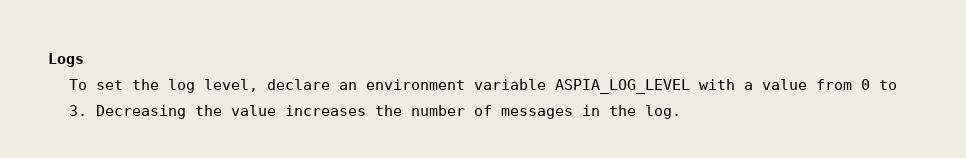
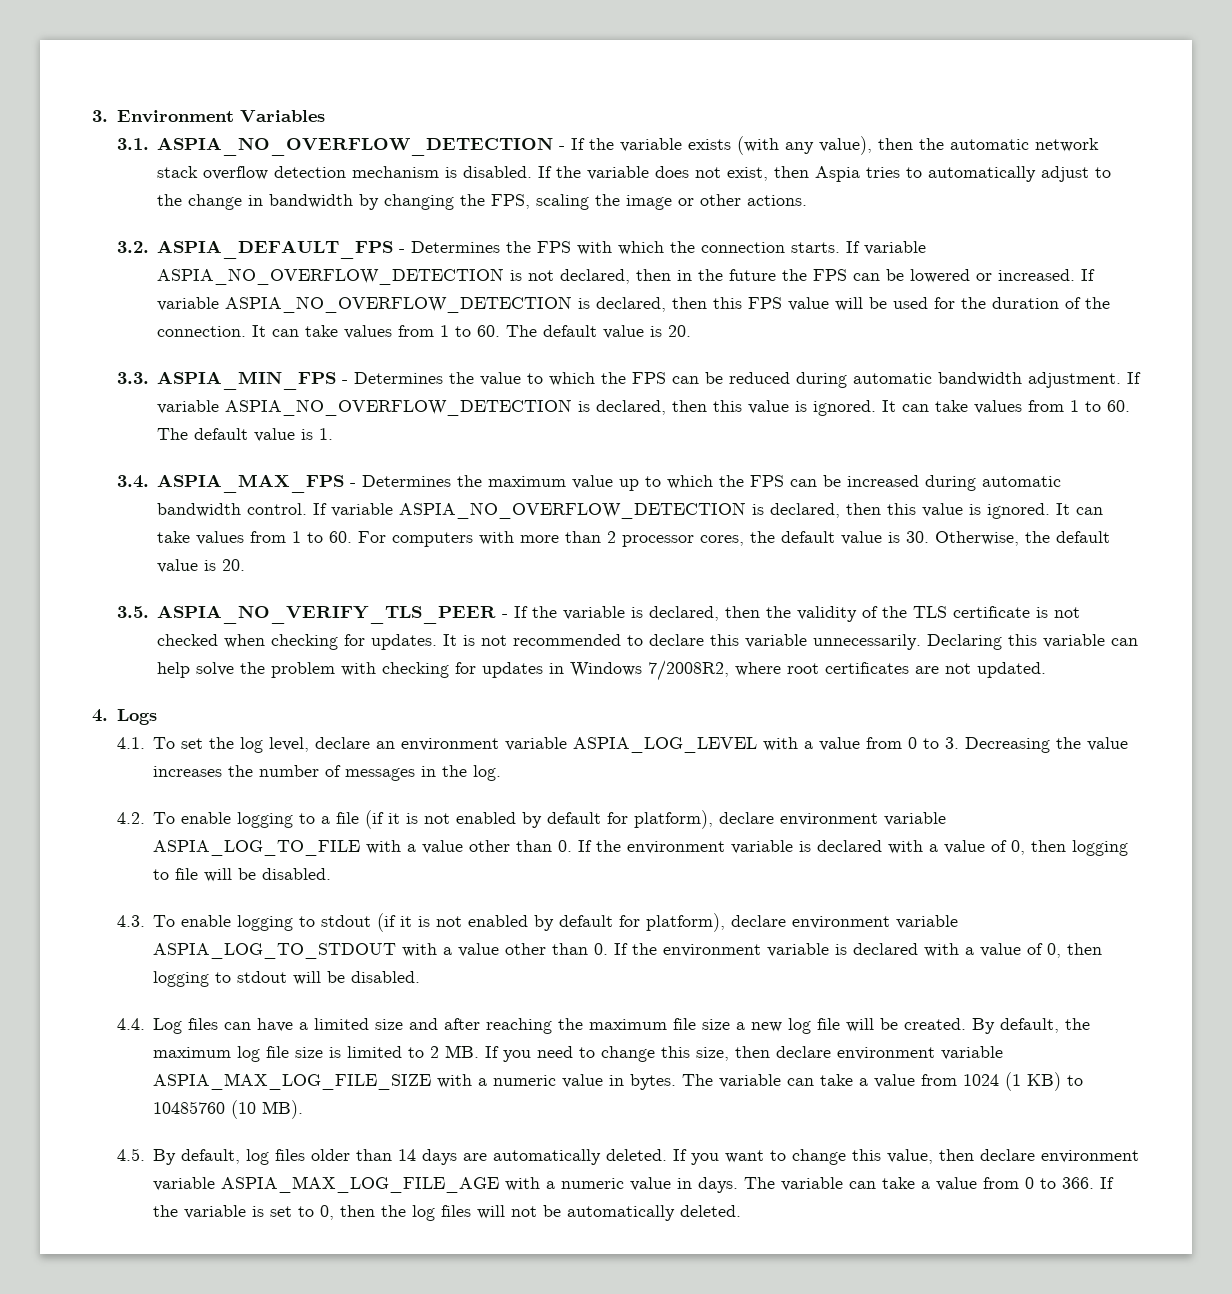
- Logs
+ 3. Environment Variables
+ 3.1. ASPIA_NO_OVERFLOW_DETECTION - If the variable exists (with any value), then the automatic network stack overflow detection mechanism is disabled. If the variable does not exist, then Aspia tries to automatically adjust to the change in bandwidth by changing the FPS, scaling the image or other actions.
+ 3.2. ASPIA_DEFAULT_FPS - Determines the FPS with which the connection starts. If variable ASPIA_NO_OVERFLOW_DETECTION is not declared, then in the future the FPS can be lowered or increased. If variable ASPIA_NO_OVERFLOW_DETECTION is declared, then this FPS value will be used for the duration of the connection. It can take values from 1 to 60. The default value is 20.
+ 3.3. ASPIA_MIN_FPS - Determines the value to which the FPS can be reduced during automatic bandwidth adjustment. If variable ASPIA_NO_OVERFLOW_DETECTION is declared, then this value is ignored. It can take values from 1 to 60. The default value is 1.
+ 3.4. ASPIA_MAX_FPS - Determines the maximum value up to which the FPS can be increased during automatic bandwidth control. If variable ASPIA_NO_OVERFLOW_DETECTION is declared, then this value is ignored. It can take values from 1 to 60. For computers with more than 2 processor cores, the default value is 30. Otherwise, the default value is 20.
+ 3.5. ASPIA_NO_VERIFY_TLS_PEER - If the variable is declared, then the validity of the TLS certificate is not checked when checking for updates. It is not recommended to declare this variable unnecessarily. Declaring this variable can help solve the problem with checking for updates in Windows 7/2008R2, where root certificates are not updated.
+ 4. Logs
- To set the log level, declare an environment variable ASPIA_LOG_LEVEL with a value from 0 to 3. Decreasing the value increases the number of messages in the log.
+ 4.1. To set the log level, declare an environment variable ASPIA_LOG_LEVEL with a value from 0 to 3. Decreasing the value increases the number of messages in the log.
+ 4.2. To enable logging to a file (if it is not enabled by default for platform), declare environment variable ASPIA_LOG_TO_FILE with a value other than 0. If the environment variable is declared with a value of 0, then logging to file will be disabled.
+ 4.3. To enable logging to stdout (if it is not enabled by default for platform), declare environment variable ASPIA_LOG_TO_STDOUT with a value other than 0. If the environment variable is declared with a value of 0, then logging to stdout will be disabled.
+ 4.4. Log files can have a limited size and after reaching the maximum file size a new log file will be created. By default, the maximum log file size is limited to 2 MB. If you need to change this size, then declare environment variable ASPIA_MAX_LOG_FILE_SIZE with a numeric value in bytes. The variable can take a value from 1024 (1 KB) to 10485760 (10 MB).
+ 4.5. By default, log files older than 14 days are automatically deleted. If you want to change this value, then declare environment variable ASPIA_MAX_LOG_FILE_AGE with a numeric value in days. The variable can take a value from 0 to 366. If the variable is set to 0, then the log files will not be automatically deleted.

